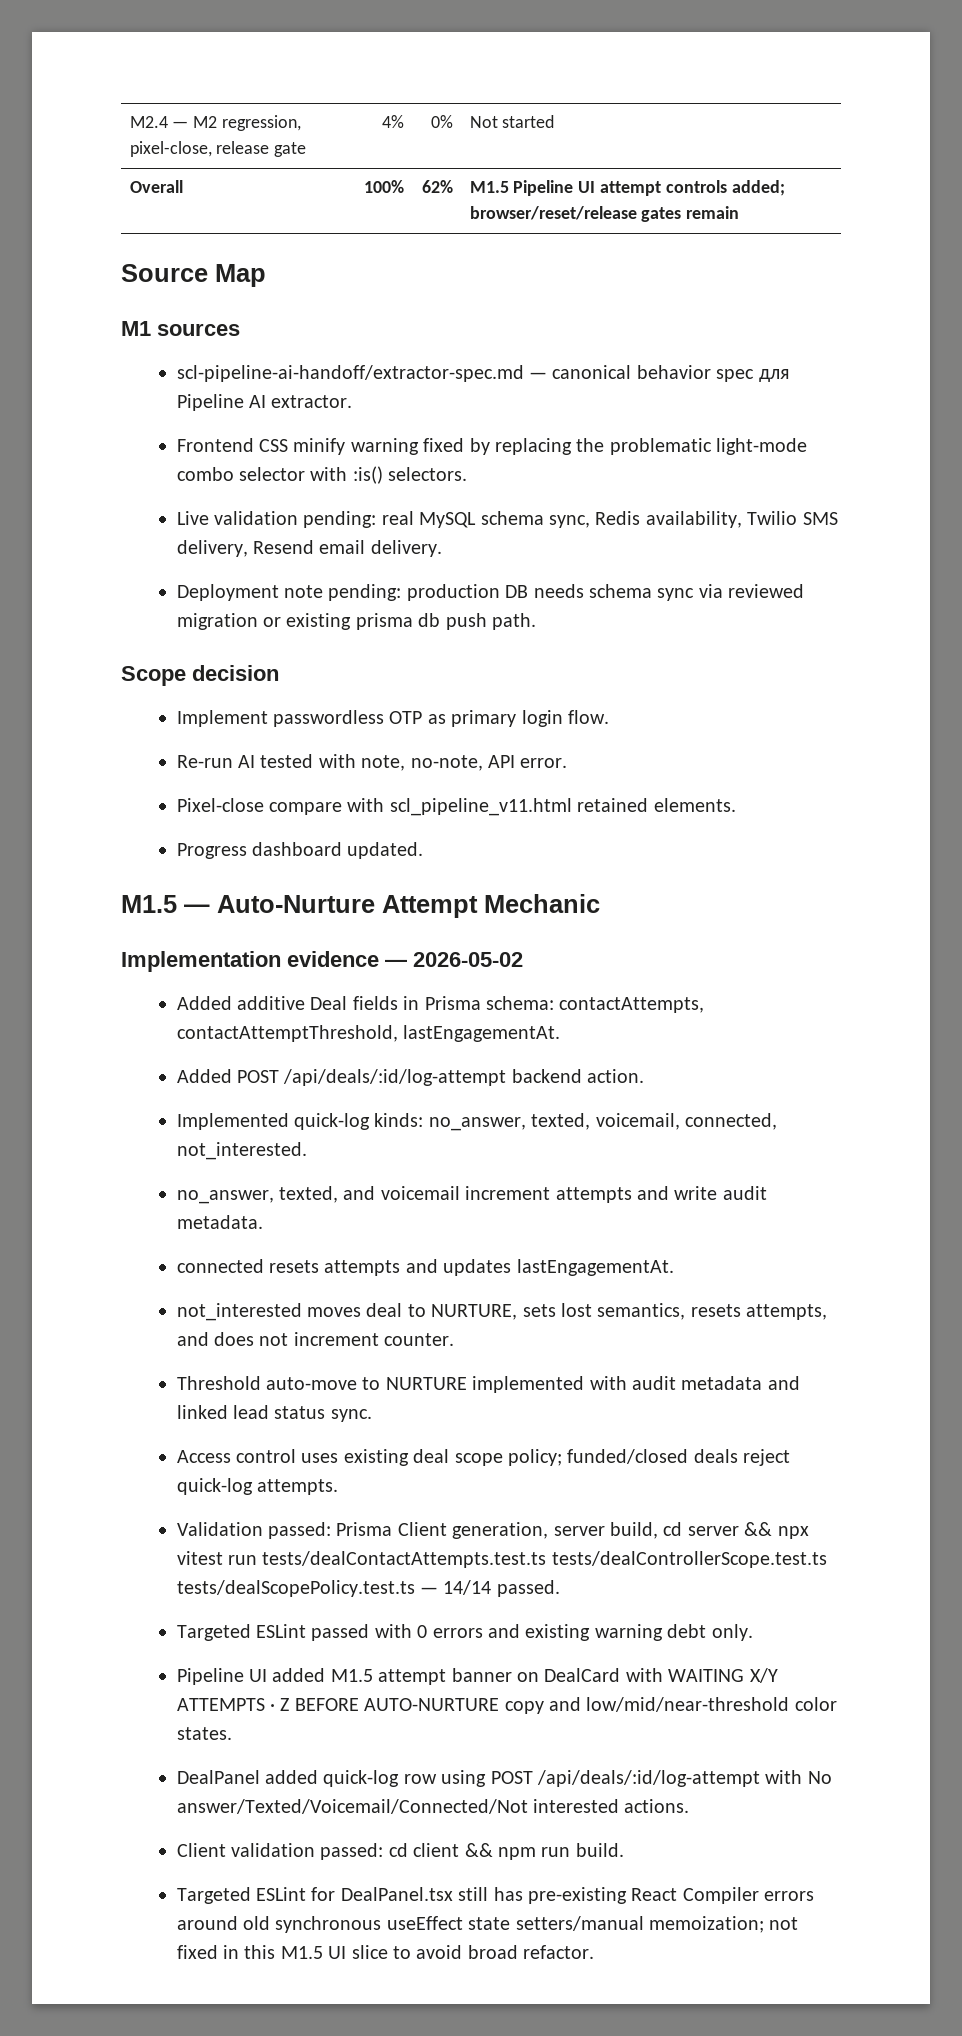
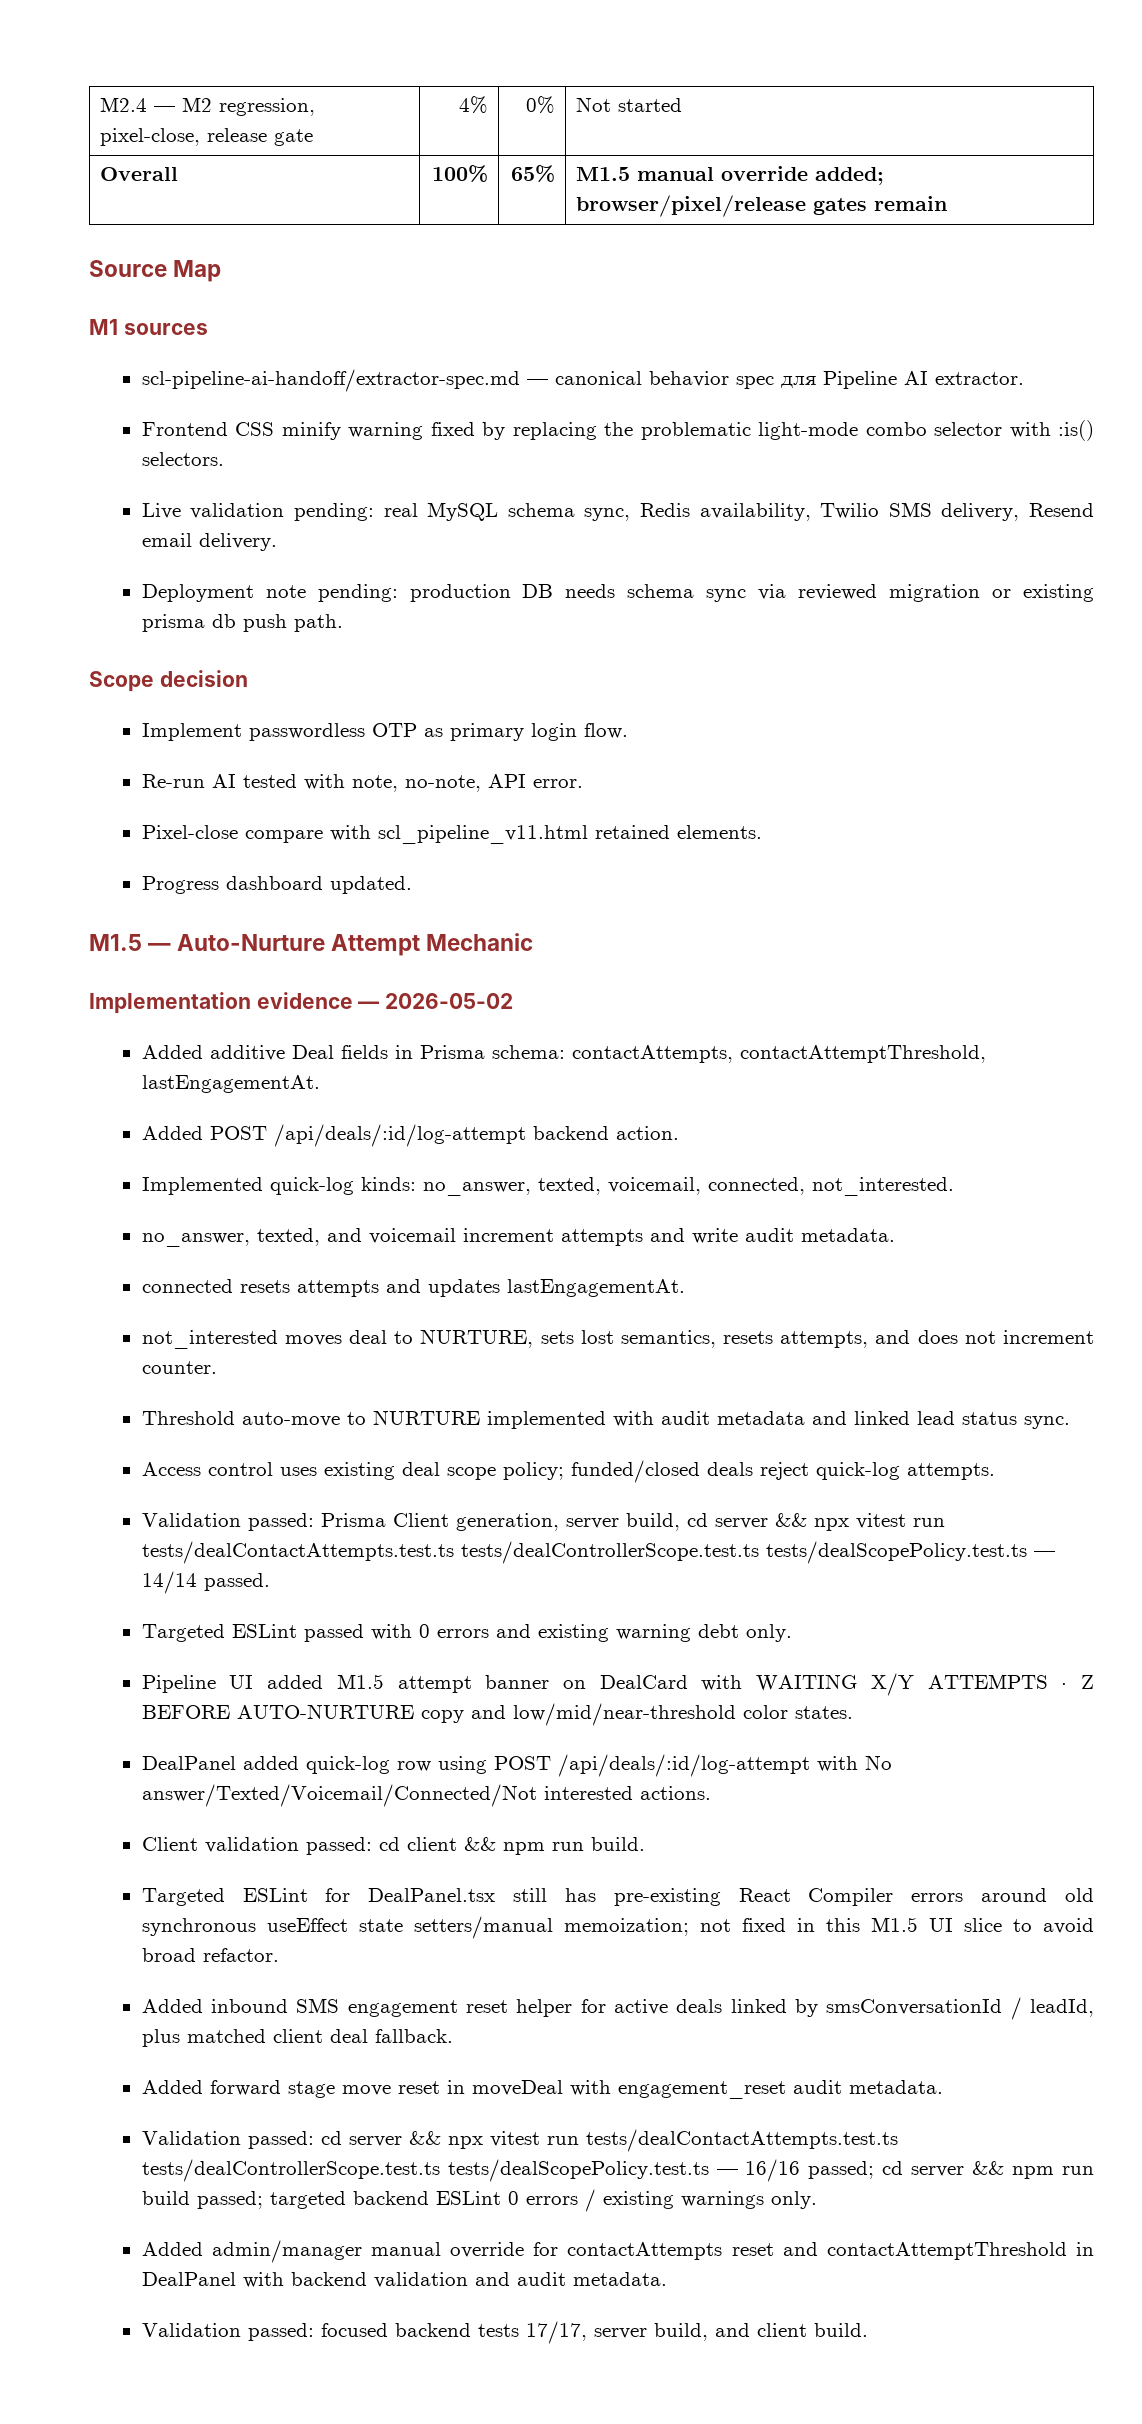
- Overall | 100% | 62% | M1.5 Pipeline UI attempt controls added; browser/reset/release gates remain
+ Overall | 100% | 65% | M1.5 manual override added; browser/pixel/release gates remain
+ Added inbound SMS engagement reset helper for active deals linked by smsConversationId / leadId, plus matched client deal fallback.
+ Added forward stage move reset in moveDeal with engagement_reset audit metadata.
+ Validation passed: cd server && npx vitest run tests/dealContactAttempts.test.ts tests/dealControllerScope.test.ts tests/dealScopePolicy.test.ts — 16/16 passed; cd server && npm run build passed; targeted backend ESLint 0 errors / existing warnings only.
+ Added admin/manager manual override for contactAttempts reset and contactAttemptThreshold in DealPanel with backend validation and audit metadata.
+ Validation passed: focused backend tests 17/17, server build, and client build.

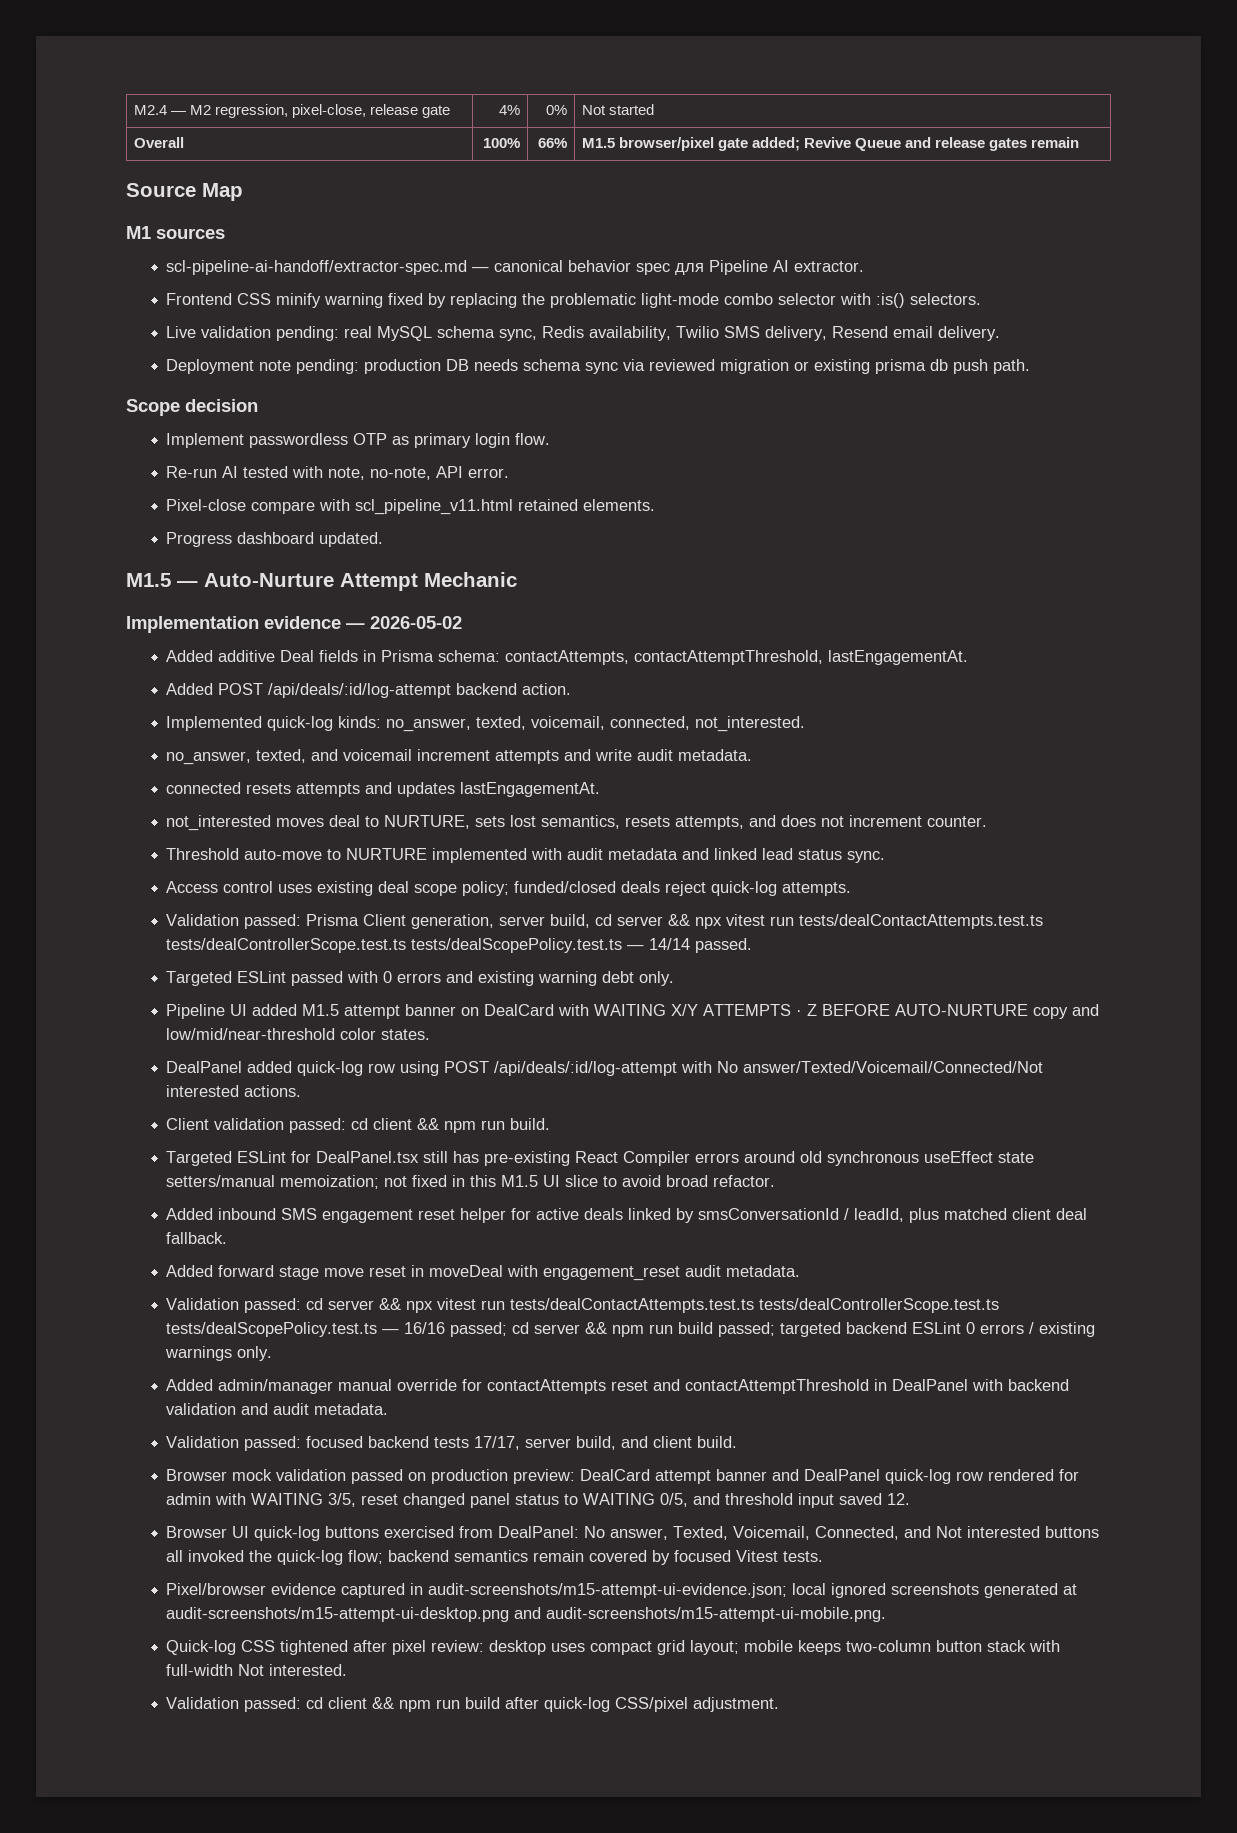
- Overall | 100% | 65% | M1.5 manual override added; browser/pixel/release gates remain
+ Overall | 100% | 66% | M1.5 browser/pixel gate added; Revive Queue and release gates remain
+ Browser mock validation passed on production preview: DealCard attempt banner and DealPanel quick-log row rendered for admin with WAITING 3/5, reset changed panel status to WAITING 0/5, and threshold input saved 12.
+ Browser UI quick-log buttons exercised from DealPanel: No answer, Texted, Voicemail, Connected, and Not interested buttons all invoked the quick-log flow; backend semantics remain covered by focused Vitest tests.
+ Pixel/browser evidence captured in audit-screenshots/m15-attempt-ui-evidence.json; local ignored screenshots generated at audit-screenshots/m15-attempt-ui-desktop.png and audit-screenshots/m15-attempt-ui-mobile.png.
+ Quick-log CSS tightened after pixel review: desktop uses compact grid layout; mobile keeps two-column button stack with full-width Not interested.
+ Validation passed: cd client && npm run build after quick-log CSS/pixel adjustment.

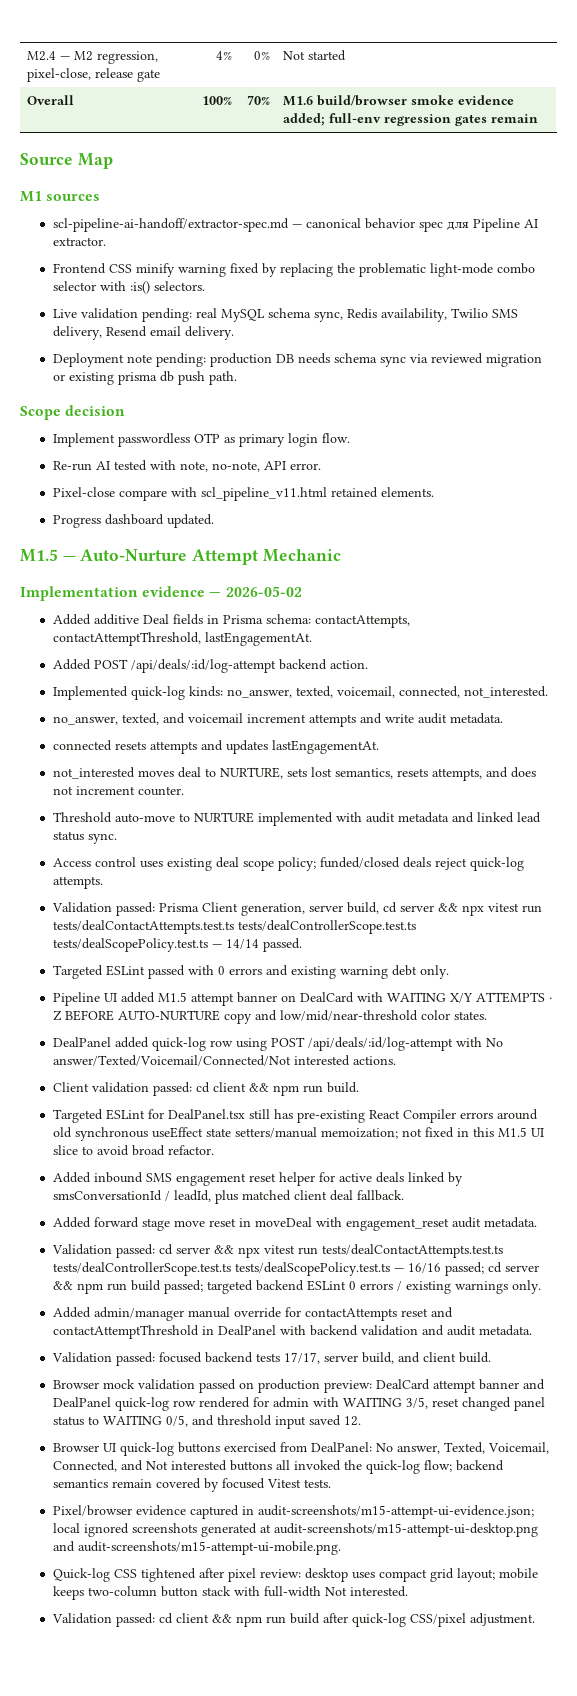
- Overall | 100% | 66% | M1.5 browser/pixel gate added; Revive Queue and release gates remain
+ Overall | 100% | 70% | M1.6 build/browser smoke evidence added; full-env regression gates remain

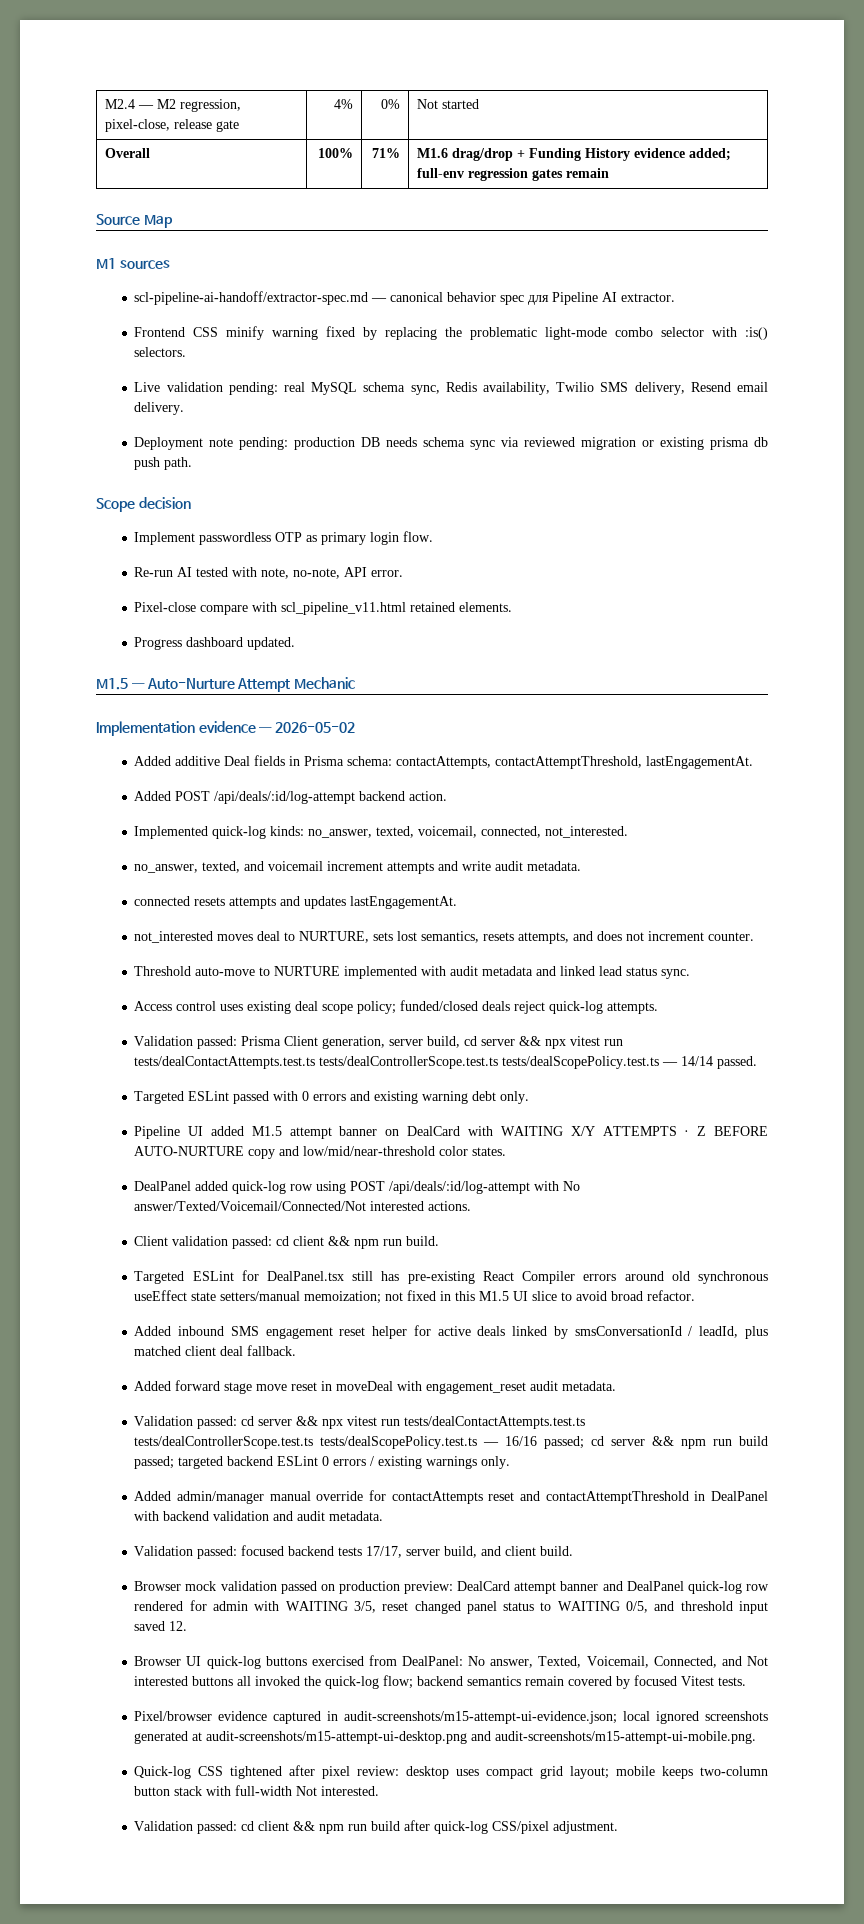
- Overall | 100% | 70% | M1.6 build/browser smoke evidence added; full-env regression gates remain
+ Overall | 100% | 71% | M1.6 drag/drop + Funding History evidence added; full-env regression gates remain

